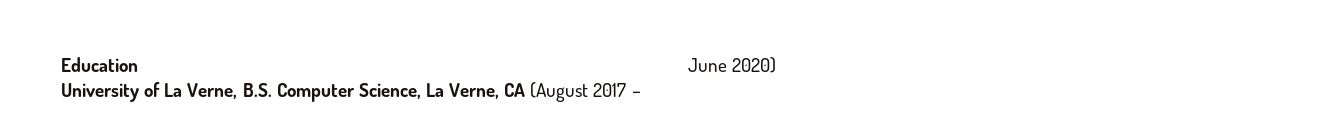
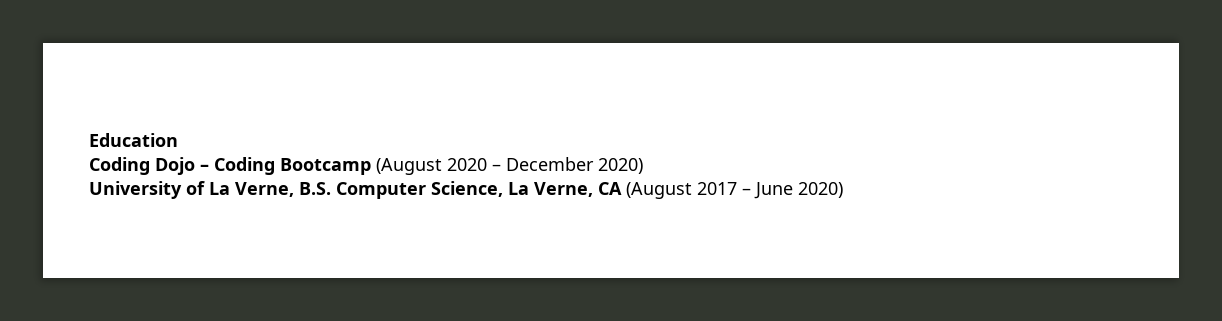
+ Coding Dojo – Coding Bootcamp (August 2020 – December 2020)

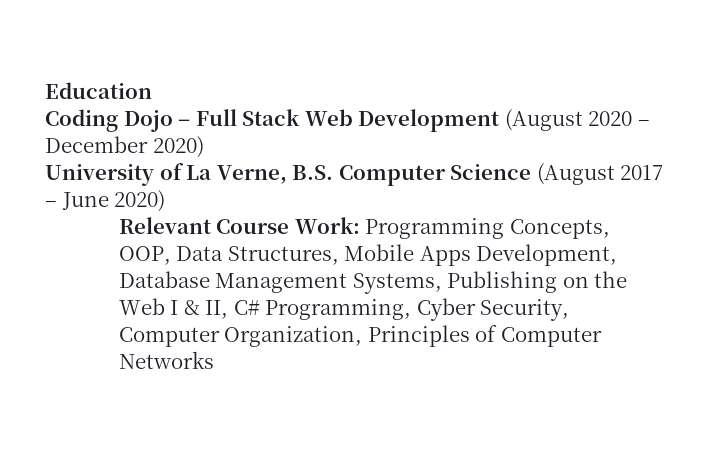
- Coding Dojo – Coding Bootcamp (August 2020 – December 2020)
+ Coding Dojo – Full Stack Web Development (August 2020 – December 2020)
- University of La Verne, B.S. Computer Science, La Verne, CA (August 2017 – June 2020)
+ University of La Verne, B.S. Computer Science (August 2017 – June 2020)
+ Relevant Course Work: Programming Concepts, OOP, Data Structures, Mobile Apps Development, Database Management Systems, Publishing on the Web I & II, C# Programming, Cyber Security, Computer Organization, Principles of Computer Networks

